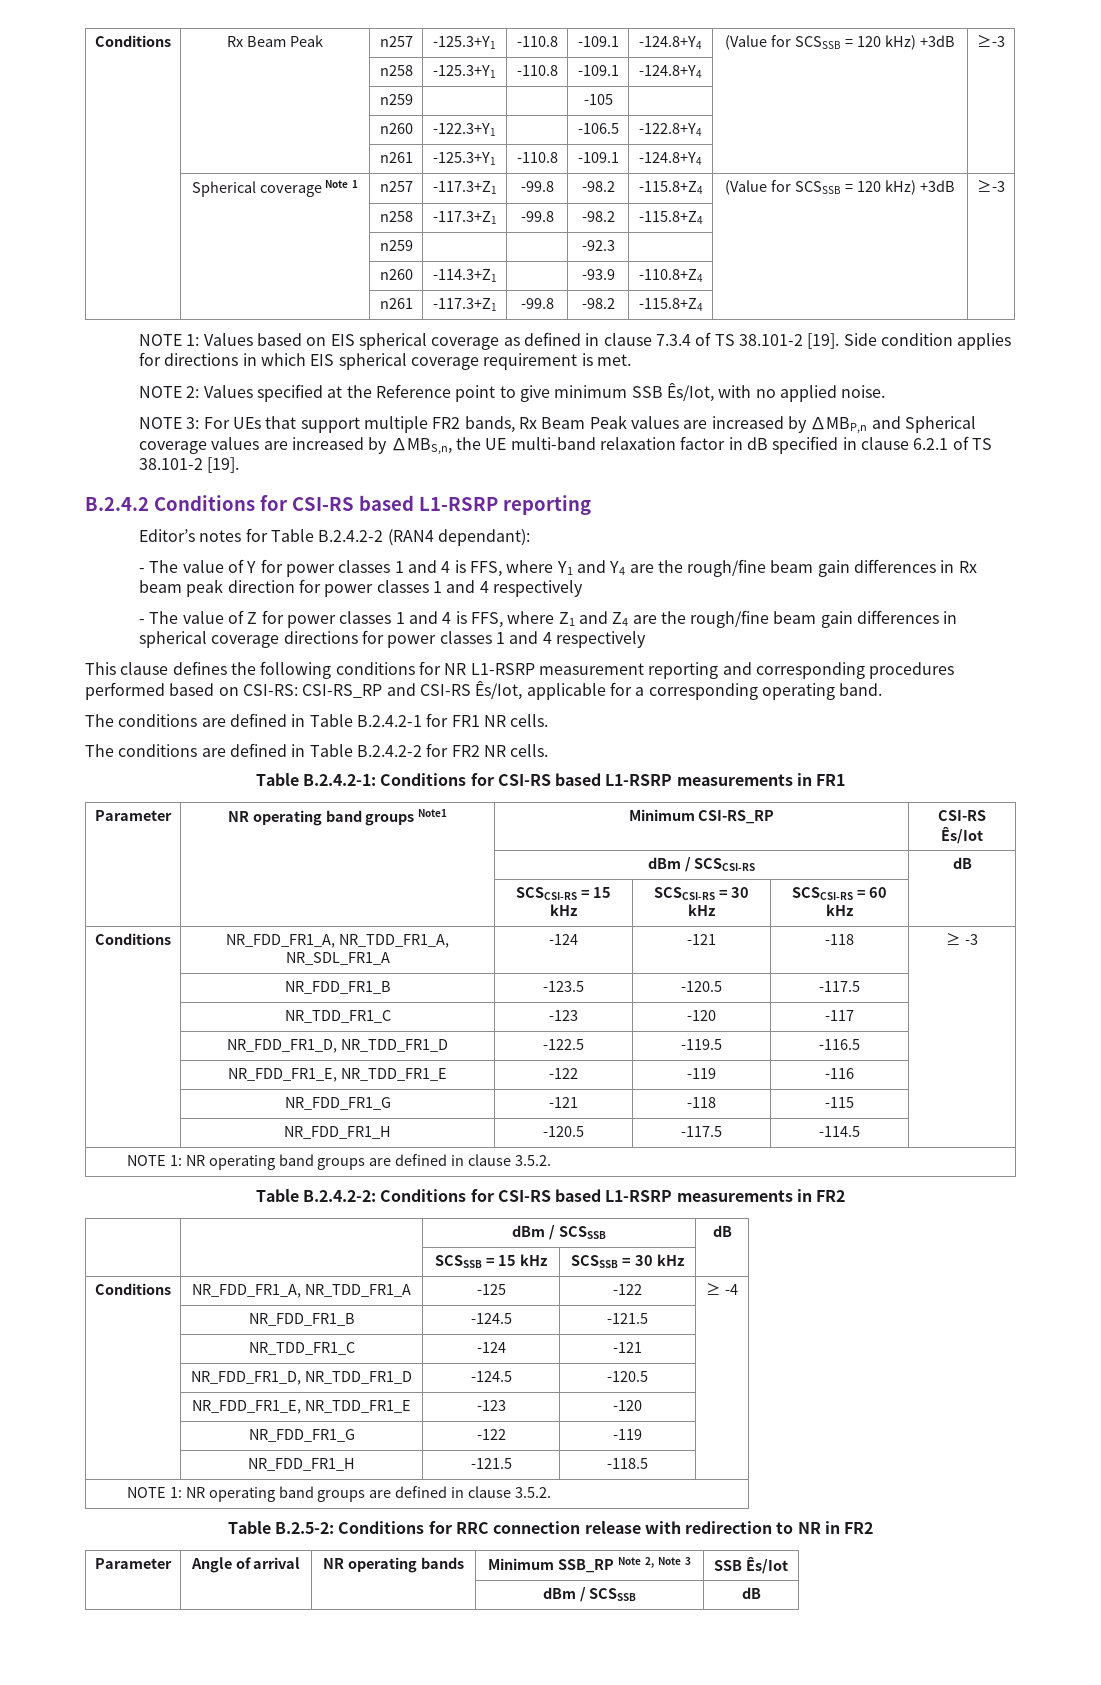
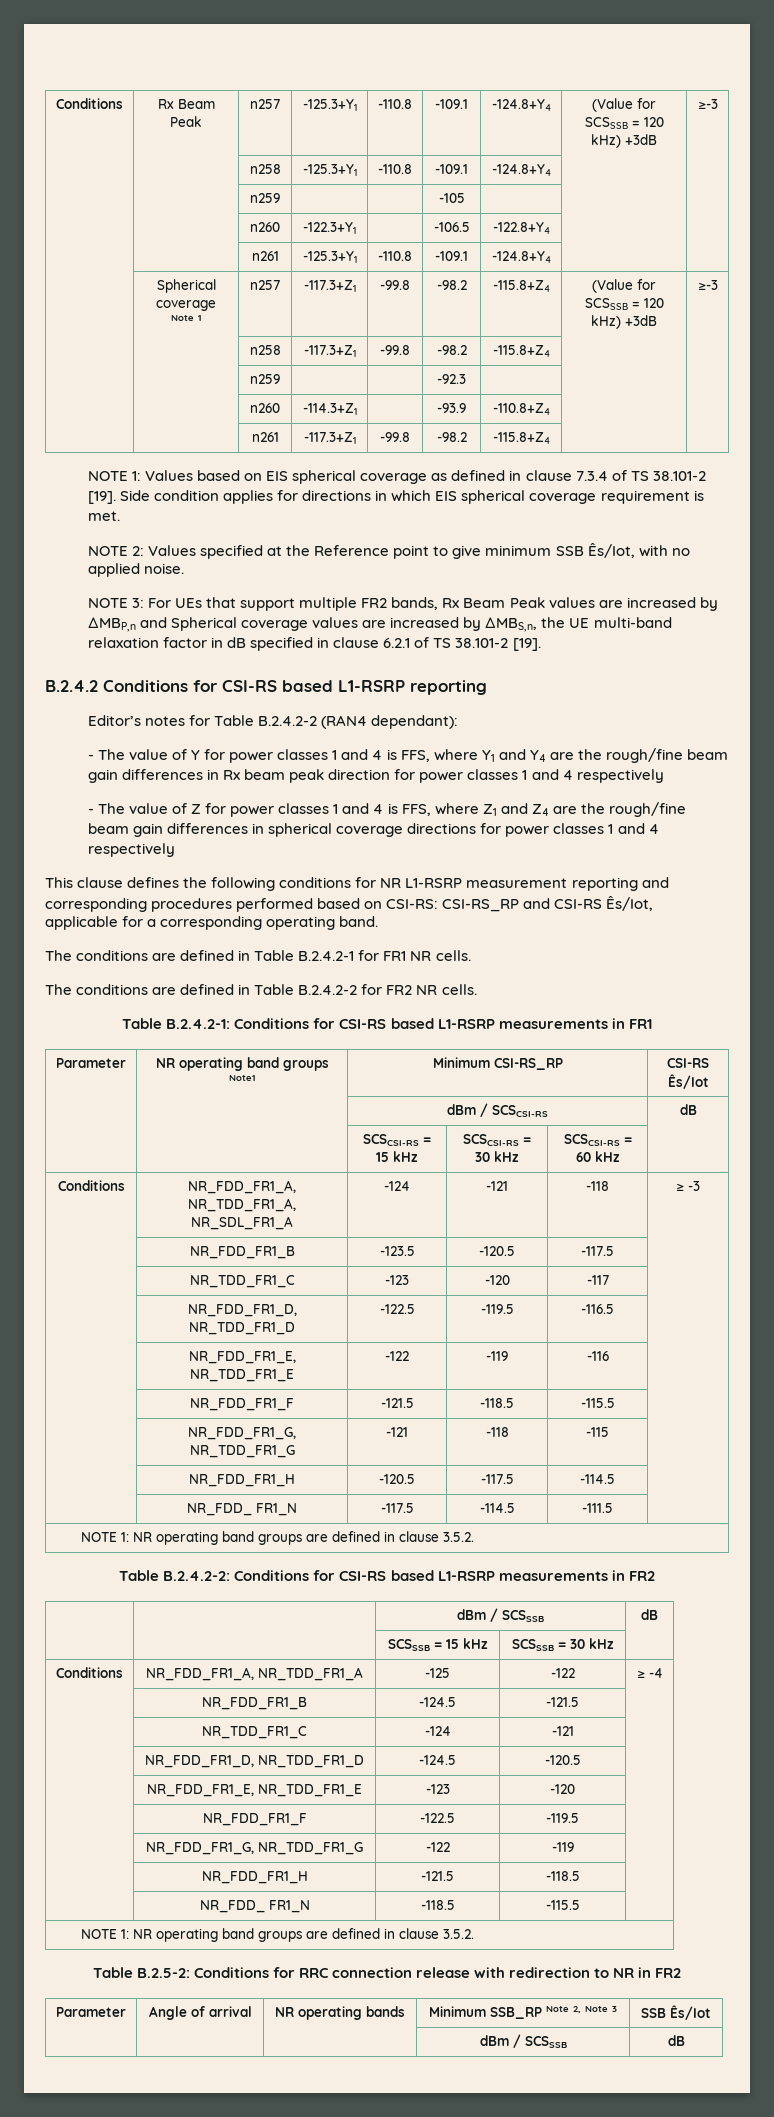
- | NR_FDD_FR1_G | -121 | -118 | -115 |
+ | NR_FDD_FR1_F | -121.5 | -118.5 | -115.5 |
+ | NR_FDD_FR1_G, NR_TDD_FR1_G | -121 | -118 | -115 |
+ | NR_FDD_ FR1_N | -117.5 | -114.5 | -111.5 |
- | NR_FDD_FR1_G | -122 | -119 |
+ | NR_FDD_FR1_F | -122.5 | -119.5 |
+ | NR_FDD_FR1_G, NR_TDD_FR1_G | -122 | -119 |
+ | NR_FDD_ FR1_N | -118.5 | -115.5 |

